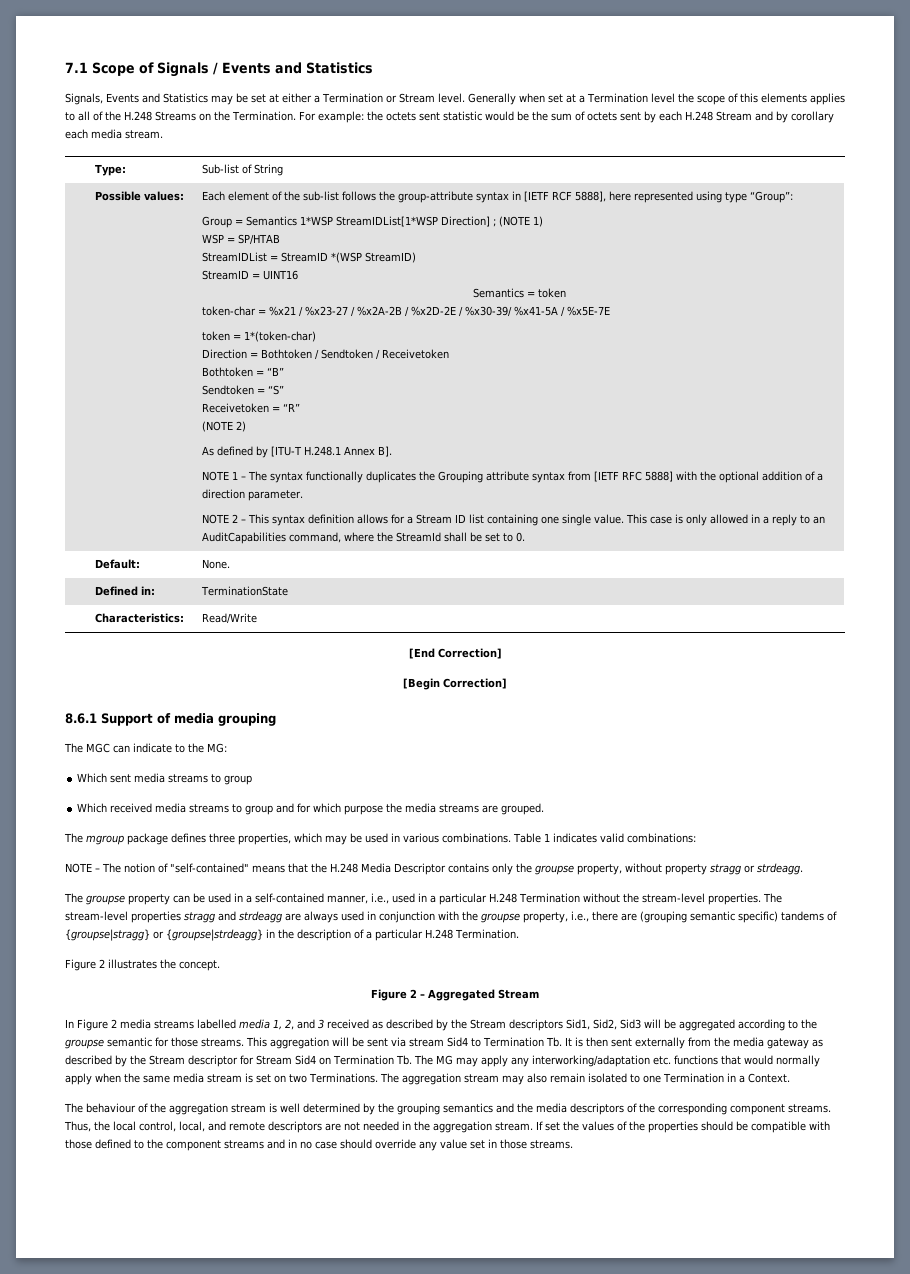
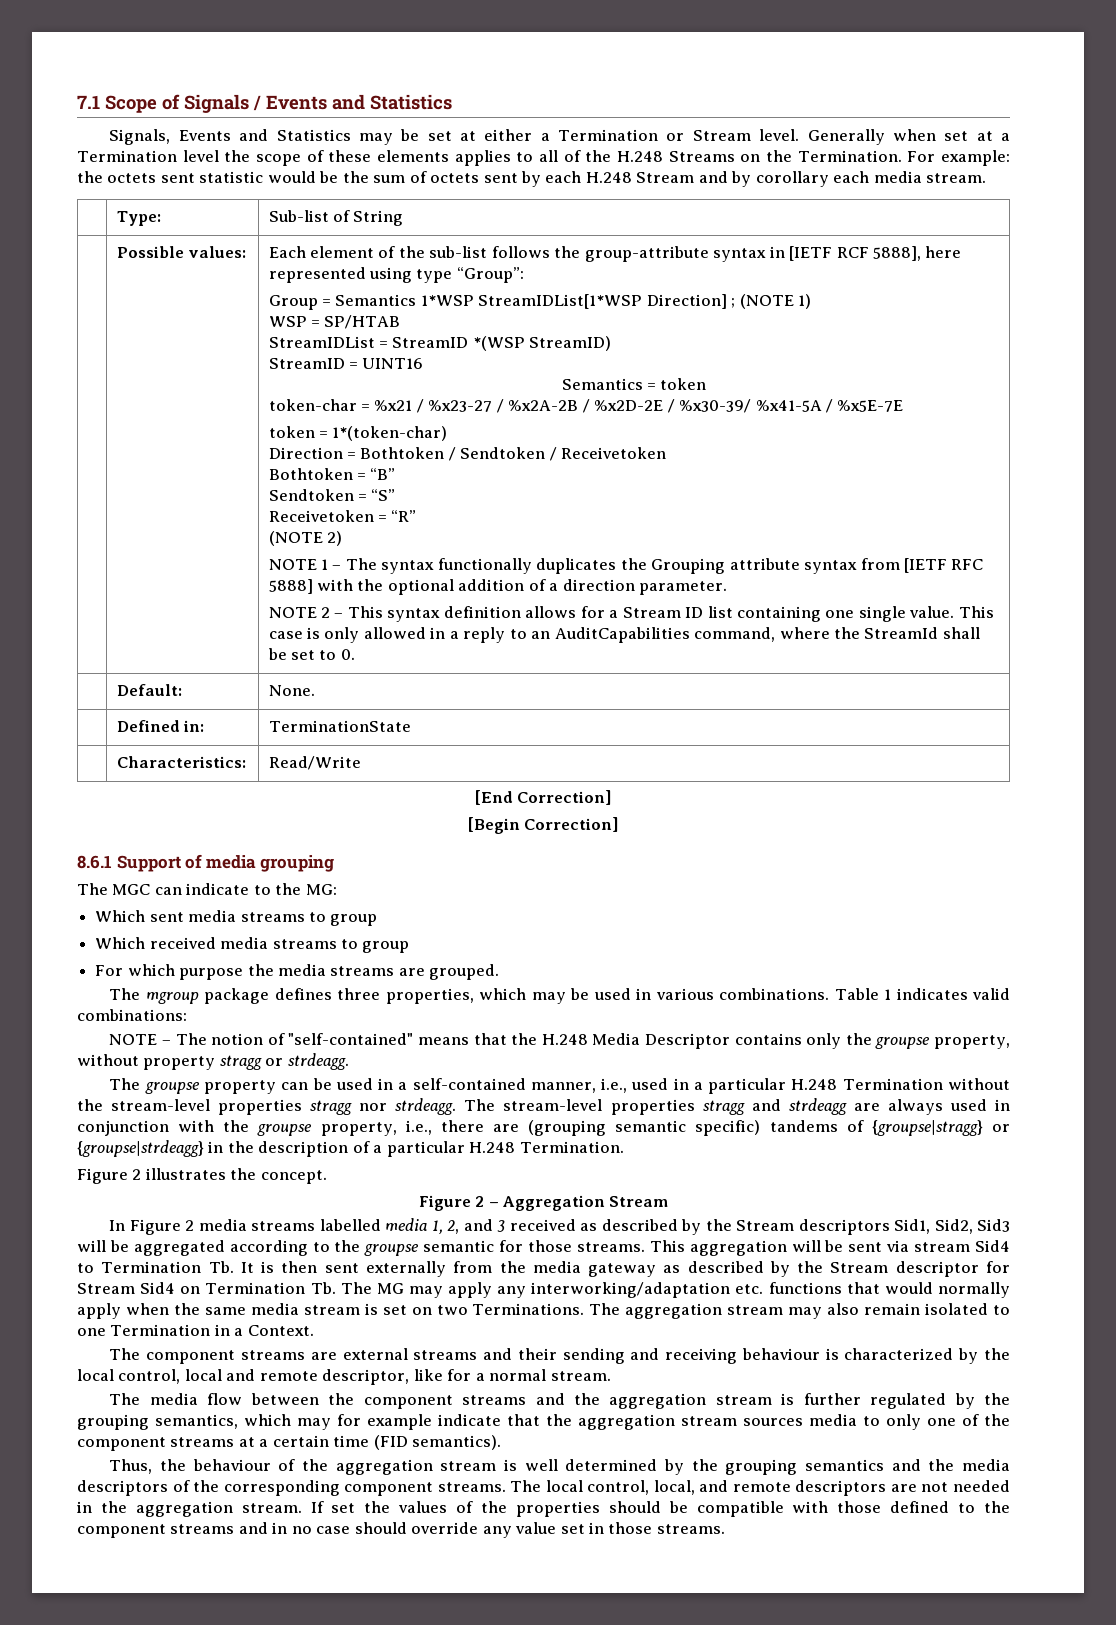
- Generally when set at a Termination level the scope of this elements applies to all of the H.248 Streams on the Termination.
+ Generally when set at a Termination level the scope of these elements applies to all of the H.248 Streams on the Termination.
- As defined by [ITU-T H.248.1 Annex B].
- Which received media streams to group and for which purpose the media streams are grouped.
+ Which received media streams to group
+ For which purpose the media streams are grouped.
- The groupse property can be used in a self-contained manner, i.e., used in a particular H.248 Termination without the stream-level properties.
+ The groupse property can be used in a self-contained manner, i.e., used in a particular H.248 Termination without the stream-level properties stragg nor strdeagg.
- Figure 2 – Aggregated Stream
+ Figure 2 – Aggregation Stream
- The behaviour of the aggregation stream is well determined by the grouping semantics and the media descriptors of the corresponding component streams.
+ The component streams are external streams and their sending and receiving behaviour is characterized by the local control, local and remote descriptor, like for a normal stream.
+ The media flow between the component streams and the aggregation stream is further regulated by the grouping semantics, which may for example indicate that the aggregation stream sources media to only one of the component streams at a certain time (FID semantics).
+ Thus, the behaviour of the aggregation stream is well determined by the grouping semantics and the media descriptors of the corresponding component streams.
- Thus, the local control, local, and remote descriptors are not needed in the aggregation stream.
+ The local control, local, and remote descriptors are not needed in the aggregation stream.

